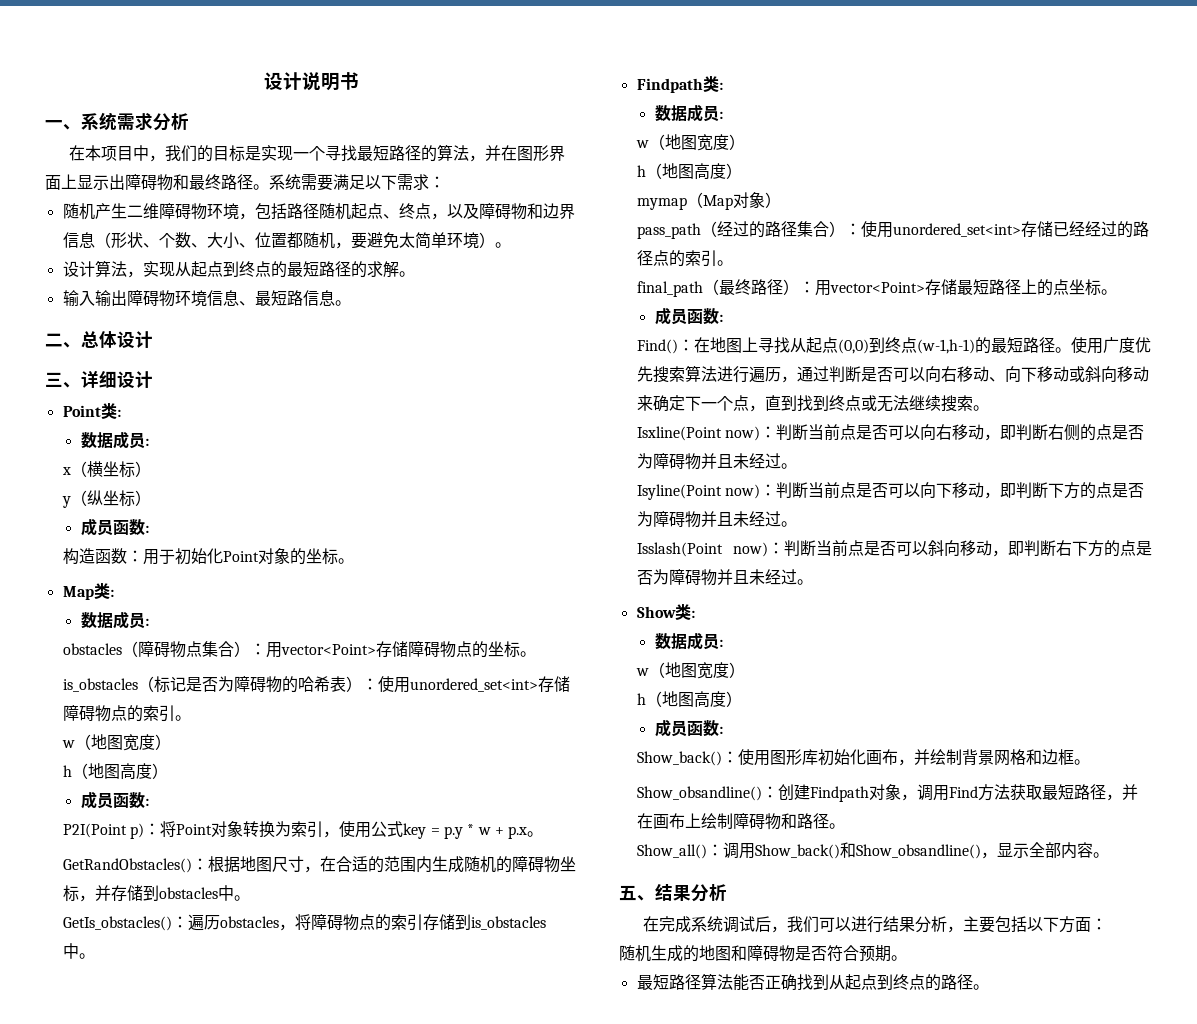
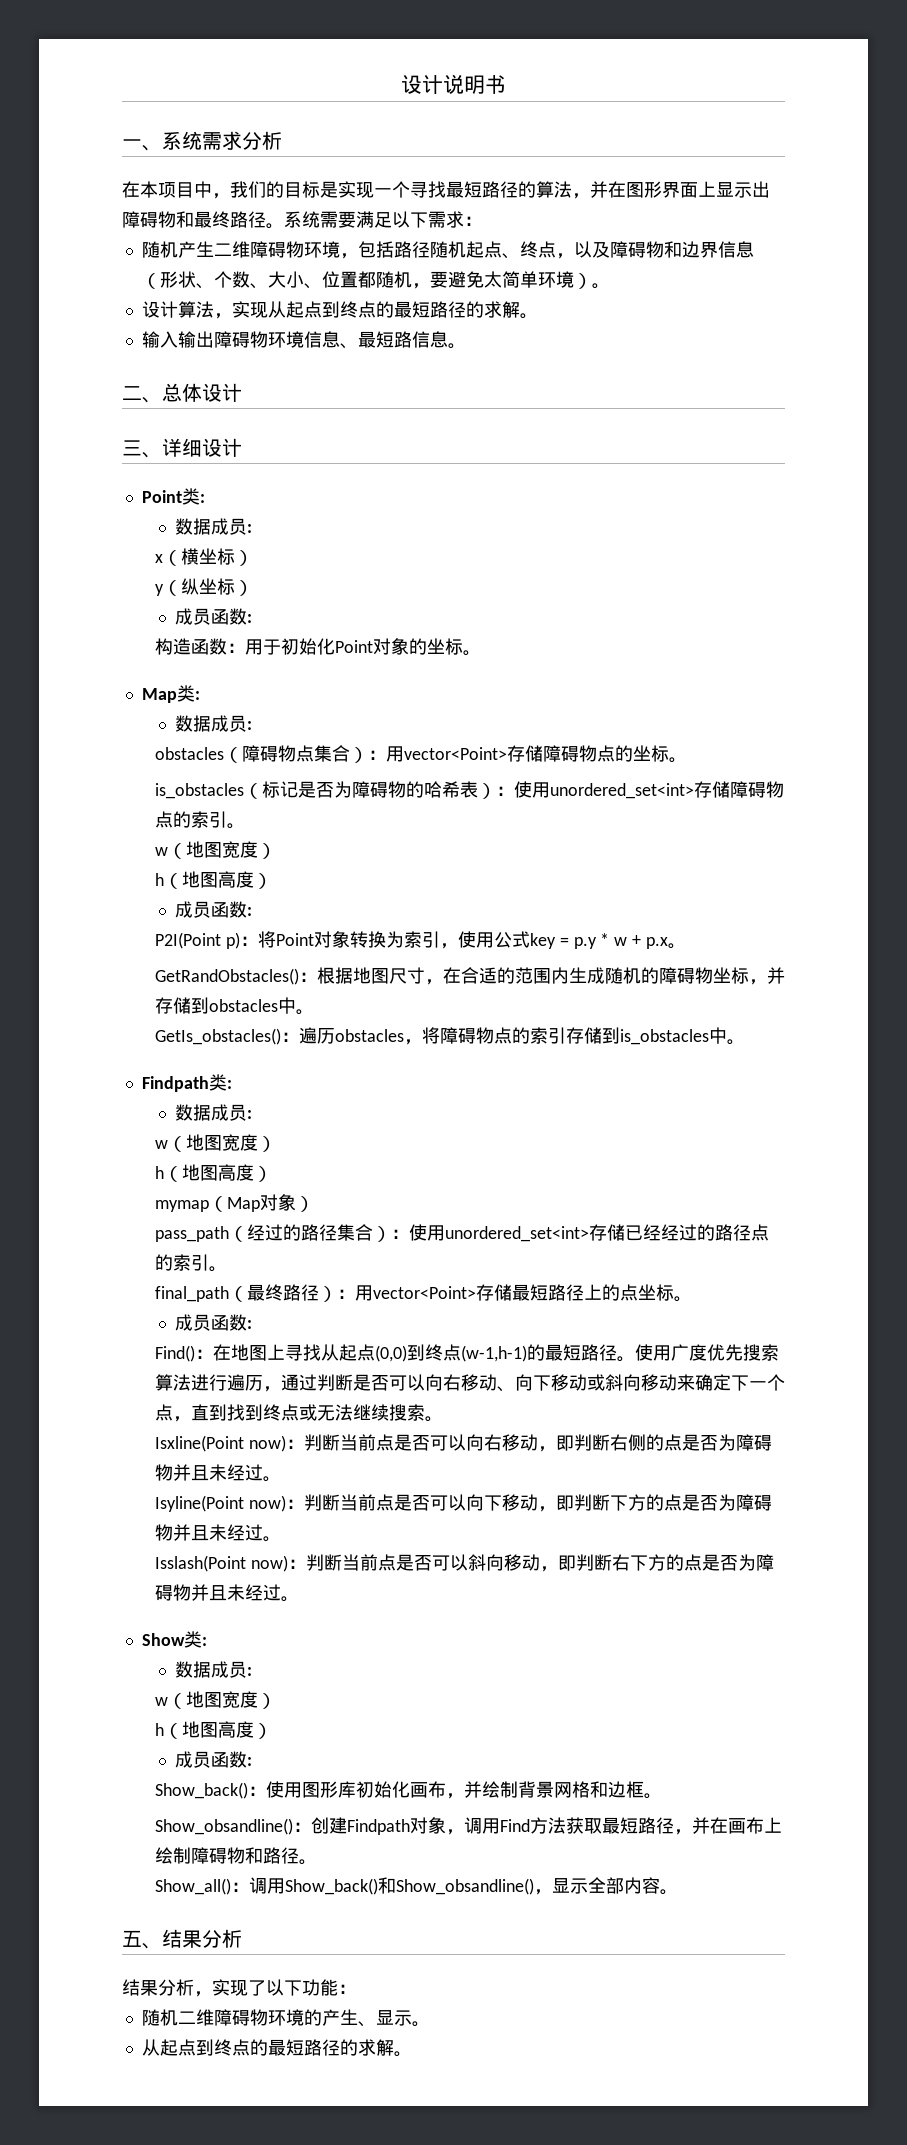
- 在完成系统调试后，我们可以进行结果分析，主要包括以下方面：
- 随机生成的地图和障碍物是否符合预期。
- 最短路径算法能否正确找到从起点到终点的路径。
+ 结果分析，实现了以下功能：
+ 随机二维障碍物环境的产生、显示。
+ 从起点到终点的最短路径的求解。

